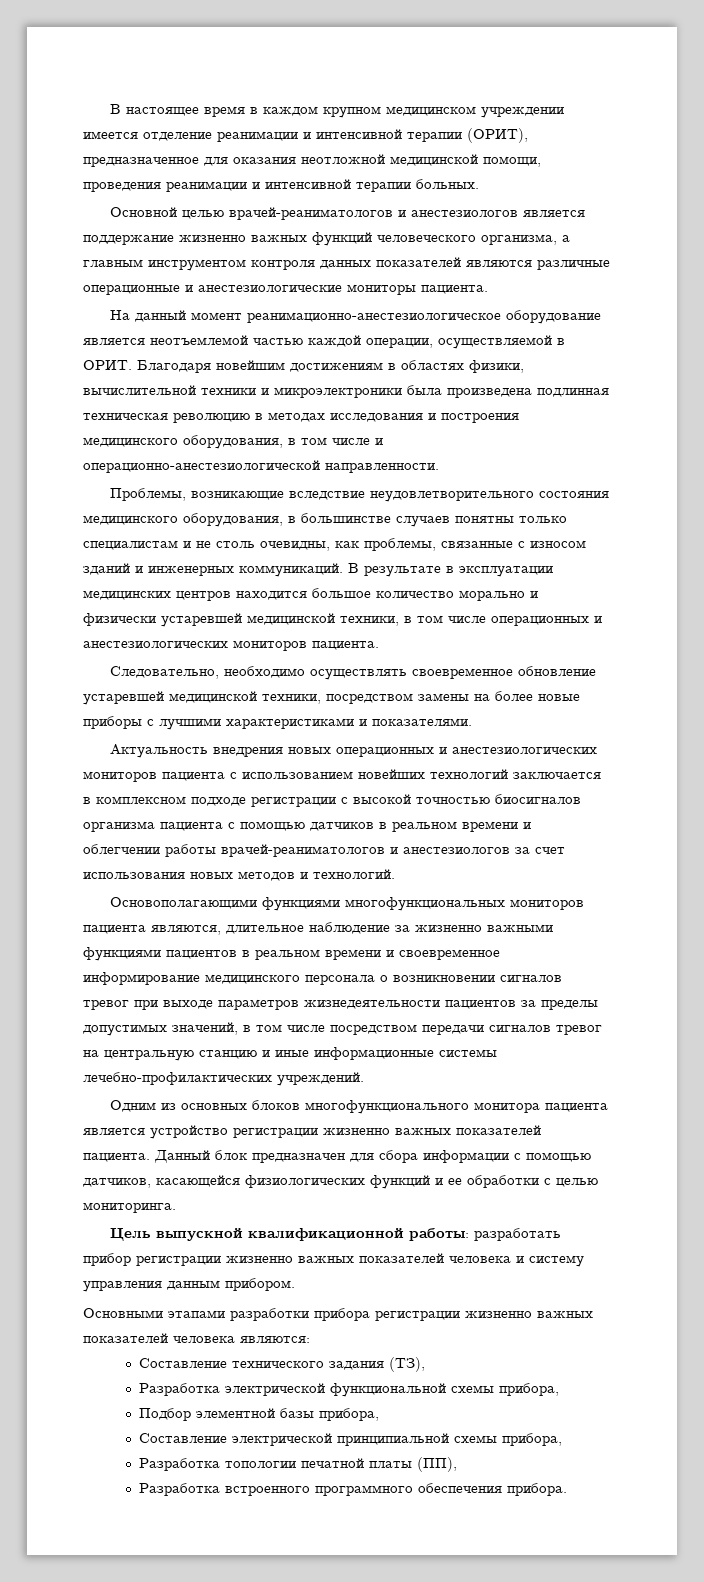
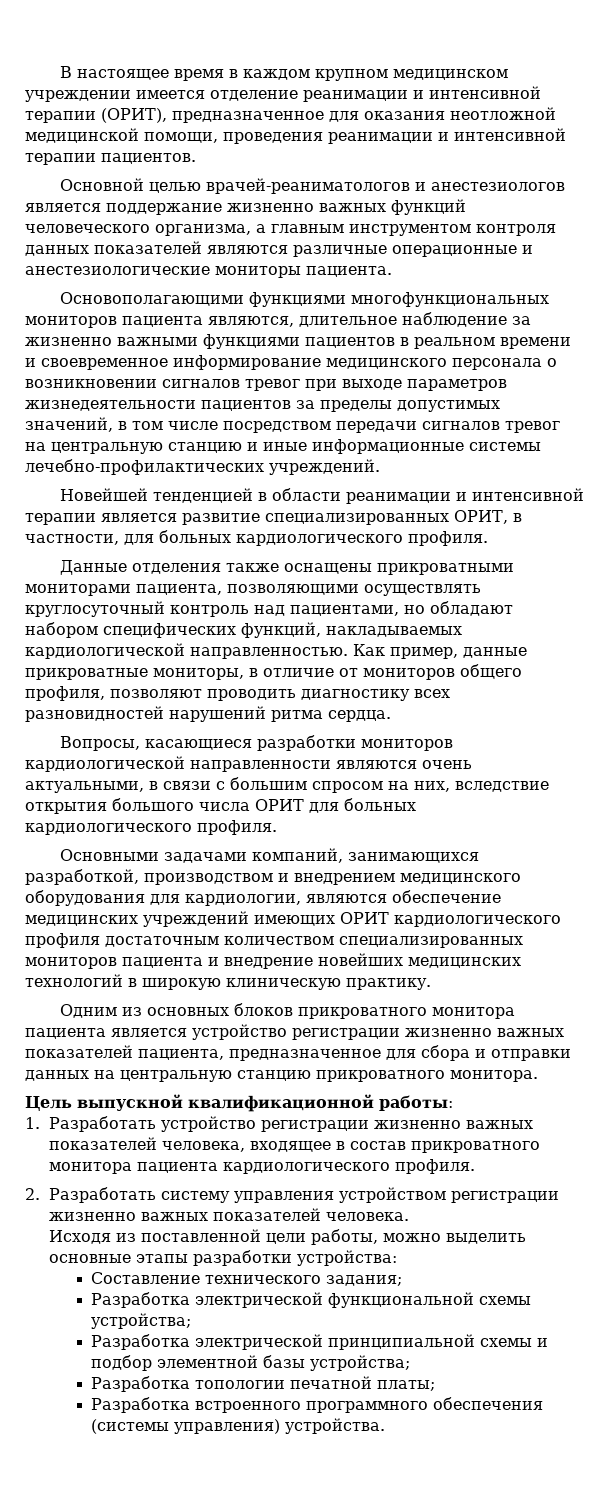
- В настоящее время в каждом крупном медицинском учреждении имеется отделение реанимации и интенсивной терапии (ОРИТ), предназначенное для оказания неотложной медицинской помощи, проведения реанимации и интенсивной терапии больных.
+ В настоящее время в каждом крупном медицинском учреждении имеется отделение реанимации и интенсивной терапии (ОРИТ), предназначенное для оказания неотложной медицинской помощи, проведения реанимации и интенсивной терапии пациентов.
- На данный момент реанимационно-анестезиологическое оборудование является неотъемлемой частью каждой операции, осуществляемой в ОРИТ. Благодаря новейшим достижениям в областях физики, вычислительной техники и микроэлектроники была произведена подлинная техническая революцию в методах исследования и построения медицинского оборудования, в том числе и операционно-анестезиологической направленности.
- Проблемы, возникающие вследствие неудовлетворительного состояния медицинского оборудования, в большинстве случаев понятны только специалистам и не столь очевидны, как проблемы, связанные с износом зданий и инженерных коммуникаций. В результате в эксплуатации медицинских центров находится большое количество морально и физически устаревшей медицинской техники, в том числе операционных и анестезиологических мониторов пациента.
- Следовательно, необходимо осуществлять своевременное обновление устаревшей медицинской техники, посредством замены на более новые приборы с лучшими характеристиками и показателями.
- Актуальность внедрения новых операционных и анестезиологических мониторов пациента с использованием новейших технологий заключается в комплексном подходе регистрации с высокой точностью биосигналов организма пациента с помощью датчиков в реальном времени и облегчении работы врачей-реаниматологов и анестезиологов за счет использования новых методов и технологий.
+ Новейшей тенденцией в области реанимации и интенсивной терапии является развитие специализированных ОРИТ, в частности, для больных кардиологического профиля.
+ Данные отделения также оснащены прикроватными мониторами пациента, позволяющими осуществлять круглосуточный контроль над пациентами, но обладают набором специфических функций, накладываемых кардиологической направленностью. Как пример, данные прикроватные мониторы, в отличие от мониторов общего профиля, позволяют проводить диагностику всех разновидностей нарушений ритма сердца.
+ Вопросы, касающиеся разработки мониторов кардиологической направленности являются очень актуальными, в связи с большим спросом на них, вследствие открытия большого числа ОРИТ для больных кардиологического профиля.
+ Основными задачами компаний, занимающихся разработкой, производством и внедрением медицинского оборудования для кардиологии, являются обеспечение медицинских учреждений имеющих ОРИТ кардиологического профиля достаточным количеством специализированных мониторов пациента и внедрение новейших медицинских технологий в широкую клиническую практику.
- Одним из основных блоков многофункционального монитора пациента является устройство регистрации жизненно важных показателей пациента. Данный блок предназначен для сбора информации с помощью датчиков, касающейся физиологических функций и ее обработки с целью мониторинга.
+ Одним из основных блоков прикроватного монитора пациента является устройство регистрации жизненно важных показателей пациента, предназначенное для сбора и отправки данных на центральную станцию прикроватного монитора.
- Цель выпускной квалификационной работы: разработать прибор регистрации жизненно важных показателей человека и систему управления данным прибором.
- Основными этапами разработки прибора регистрации жизненно важных показателей человека являются:
+ Цель выпускной квалификационной работы:
+ 1. Разработать устройство регистрации жизненно важных показателей человека, входящее в состав прикроватного монитора пациента кардиологического профиля.
+ 2. Разработать систему управления устройством регистрации жизненно важных показателей человека.
+ Исходя из поставленной цели работы, можно выделить основные этапы разработки устройства:
- Составление технического задания (ТЗ),
+ Составление технического задания;
- Разработка электрической функциональной схемы прибора,
- Подбор элементной базы прибора,
- Составление электрической принципиальной схемы прибора,
+ Разработка электрической функциональной схемы устройства;
+ Разработка электрической принципиальной схемы и подбор элементной базы устройства;
- Разработка топологии печатной платы (ПП),
+ Разработка топологии печатной платы;
- Разработка встроенного программного обеспечения прибора.
+ Разработка встроенного программного обеспечения (системы управления) устройства.

